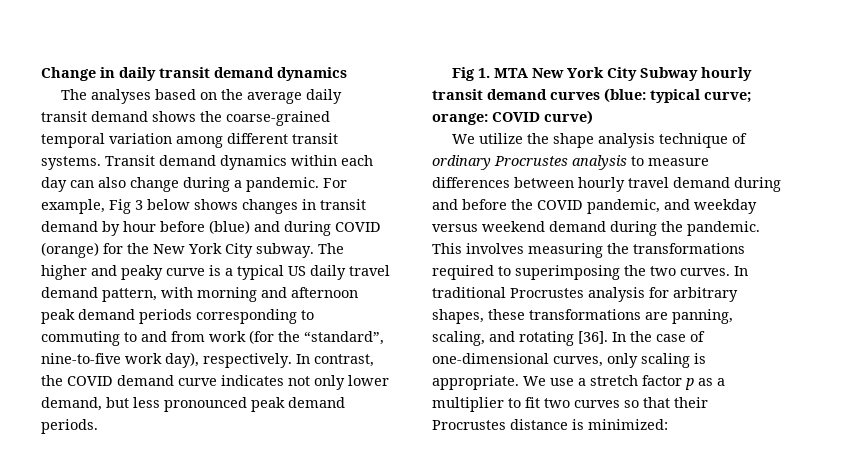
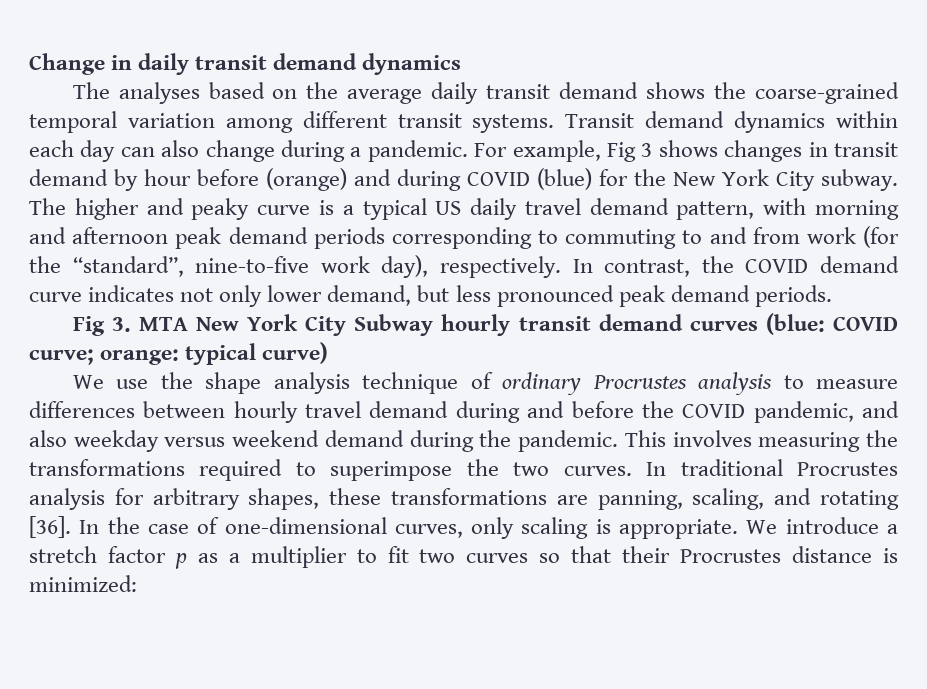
- For example, Fig 3 below shows changes in transit demand by hour before (blue) and during COVID (orange) for the New York City subway.
+ For example, Fig 3 shows changes in transit demand by hour before (orange) and during COVID (blue) for the New York City subway.
- Fig 1. MTA New York City Subway hourly transit demand curves (blue: typical curve; orange: COVID curve)
+ Fig 3. MTA New York City Subway hourly transit demand curves (blue: COVID curve; orange: typical curve)
- We utilize the shape analysis technique of ordinary Procrustes analysis to measure differences between hourly travel demand during and before the COVID pandemic, and weekday versus weekend demand during the pandemic.
+ We use the shape analysis technique of ordinary Procrustes analysis to measure differences between hourly travel demand during and before the COVID pandemic, and also weekday versus weekend demand during the pandemic.
- This involves measuring the transformations required to superimposing the two curves.
+ This involves measuring the transformations required to superimpose the two curves.
- We use a stretch factor p as a multiplier to fit two curves so that their Procrustes distance is minimized:
+ We introduce a stretch factor p as a multiplier to fit two curves so that their Procrustes distance is minimized:

